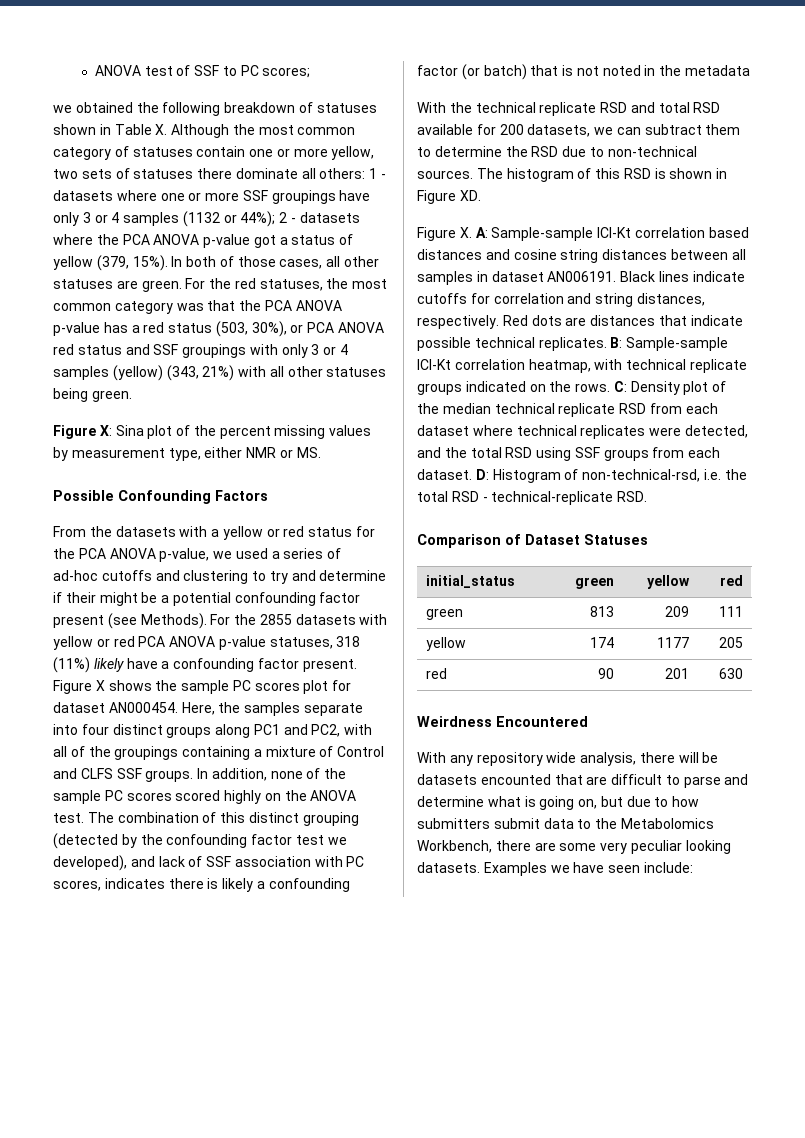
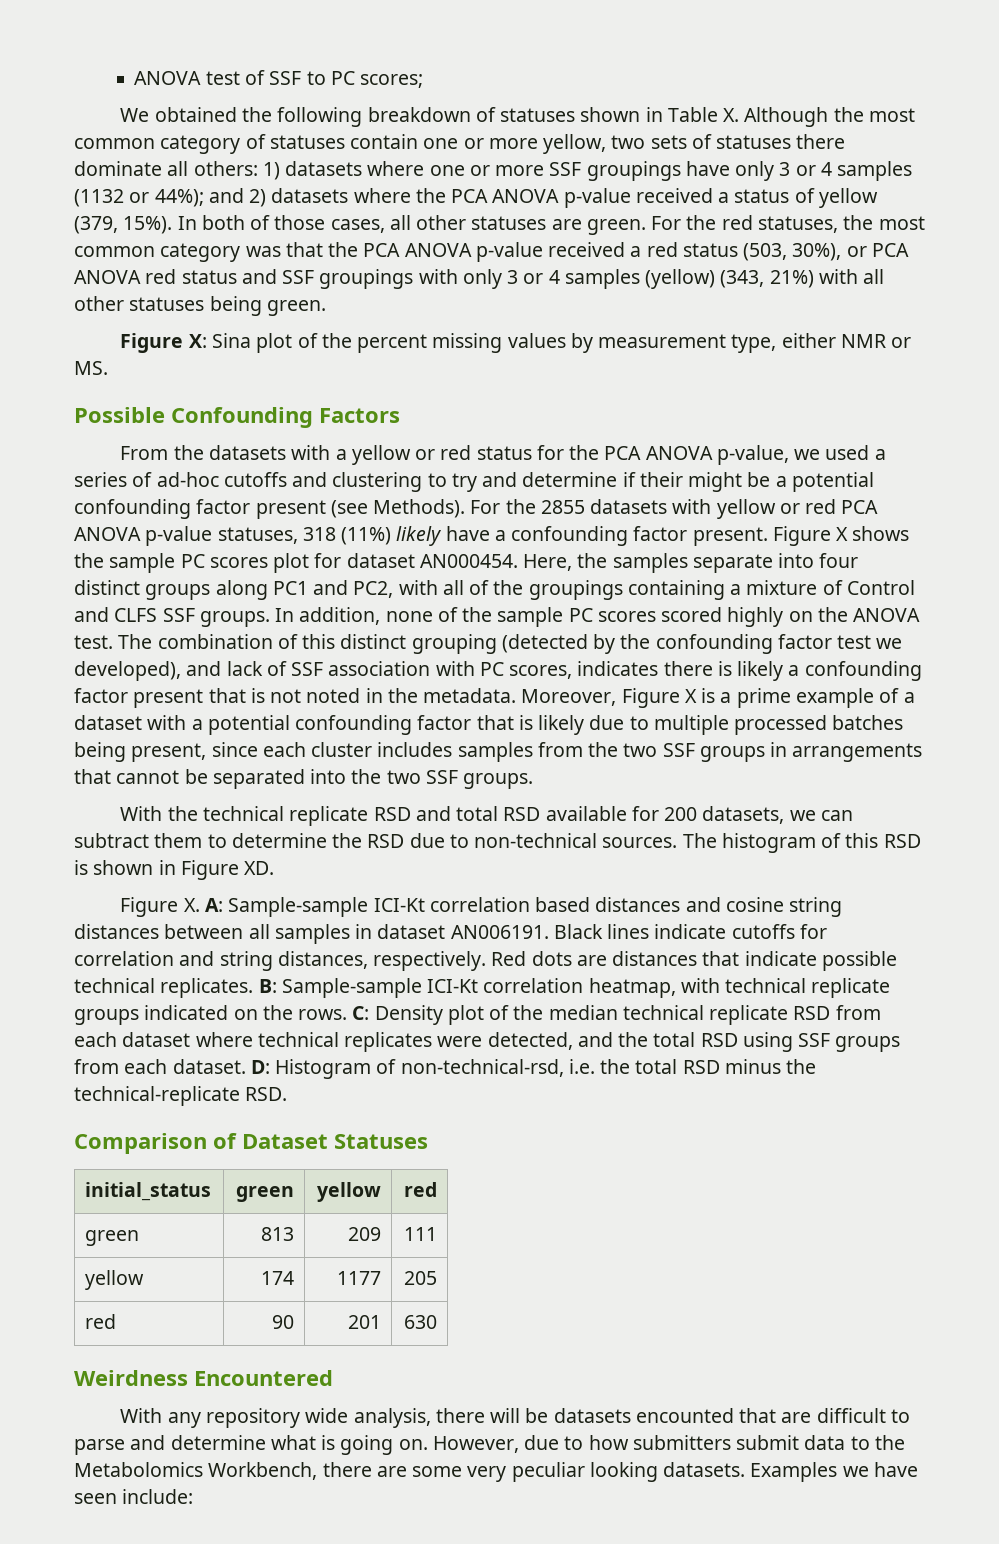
- we obtained the following breakdown of statuses shown in Table X. Although the most common category of statuses contain one or more yellow, two sets of statuses there dominate all others: 1 - datasets where one or more SSF groupings have only 3 or 4 samples (1132 or 44%); 2 - datasets where the PCA ANOVA p-value got a status of yellow (379, 15%).
+ We obtained the following breakdown of statuses shown in Table X. Although the most common category of statuses contain one or more yellow, two sets of statuses there dominate all others: 1) datasets where one or more SSF groupings have only 3 or 4 samples (1132 or 44%); and 2) datasets where the PCA ANOVA p-value received a status of yellow (379, 15%).
- For the red statuses, the most common category was that the PCA ANOVA p-value has a red status (503, 30%), or PCA ANOVA red status and SSF groupings with only 3 or 4 samples (yellow) (343, 21%) with all other statuses being green.
+ For the red statuses, the most common category was that the PCA ANOVA p-value received a red status (503, 30%), or PCA ANOVA red status and SSF groupings with only 3 or 4 samples (yellow) (343, 21%) with all other statuses being green.
- The combination of this distinct grouping (detected by the confounding factor test we developed), and lack of SSF association with PC scores, indicates there is likely a confounding factor (or batch) that is not noted in the metadata
+ The combination of this distinct grouping (detected by the confounding factor test we developed), and lack of SSF association with PC scores, indicates there is likely a confounding factor present that is not noted in the metadata. Moreover, Figure X is a prime example of a dataset with a potential confounding factor that is likely due to multiple processed batches being present, since each cluster includes samples from the two SSF groups in arrangements that cannot be separated into the two SSF groups.
- D: Histogram of non-technical-rsd, i.e. the total RSD - technical-replicate RSD.
+ D: Histogram of non-technical-rsd, i.e. the total RSD minus the technical-replicate RSD.
- With any repository wide analysis, there will be datasets encounted that are difficult to parse and determine what is going on, but due to how submitters submit data to the Metabolomics Workbench, there are some very peculiar looking datasets.
+ With any repository wide analysis, there will be datasets encounted that are difficult to parse and determine what is going on. However, due to how submitters submit data to the Metabolomics Workbench, there are some very peculiar looking datasets.

